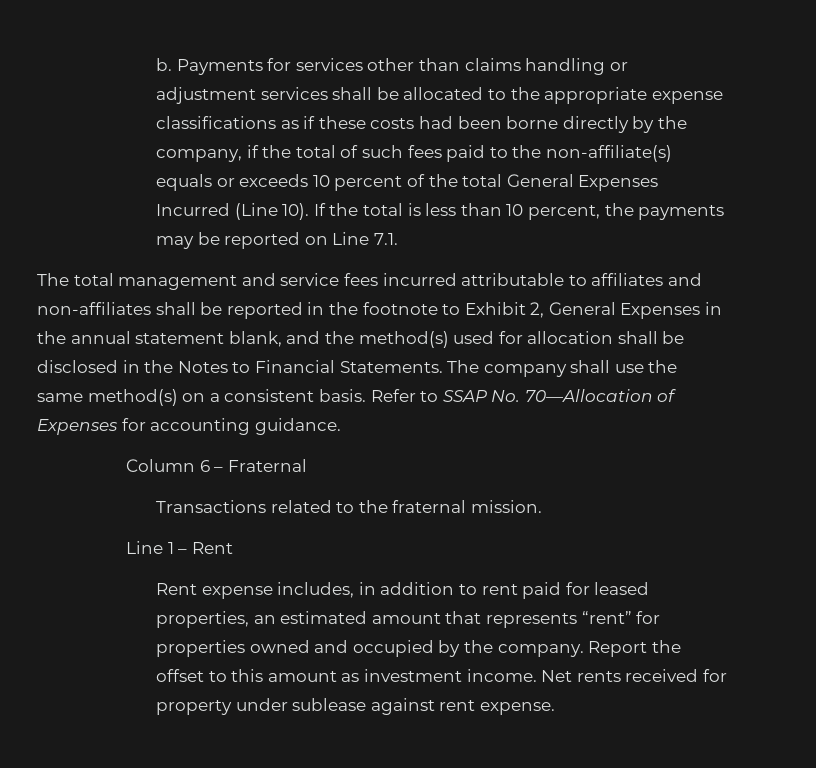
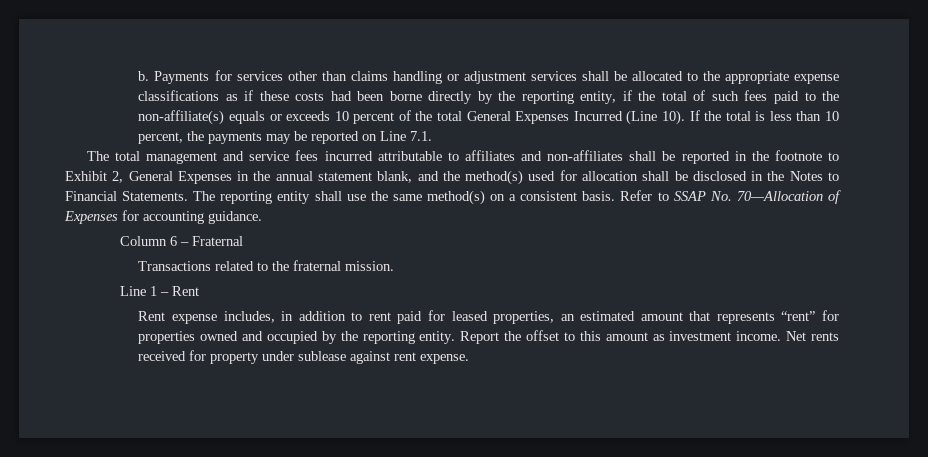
- Payments for services other than claims handling or adjustment services shall be allocated to the appropriate expense classifications as if these costs had been borne directly by the company, if the total of such fees paid to the non-affiliate(s) equals or exceeds 10 percent of the total General Expenses Incurred (Line 10).
+ Payments for services other than claims handling or adjustment services shall be allocated to the appropriate expense classifications as if these costs had been borne directly by the reporting entity, if the total of such fees paid to the non-affiliate(s) equals or exceeds 10 percent of the total General Expenses Incurred (Line 10).
- The company shall use the same method(s) on a consistent basis.
+ The reporting entity shall use the same method(s) on a consistent basis.
- Rent expense includes, in addition to rent paid for leased properties, an estimated amount that represents “rent” for properties owned and occupied by the company.
+ Rent expense includes, in addition to rent paid for leased properties, an estimated amount that represents “rent” for properties owned and occupied by the reporting entity.

